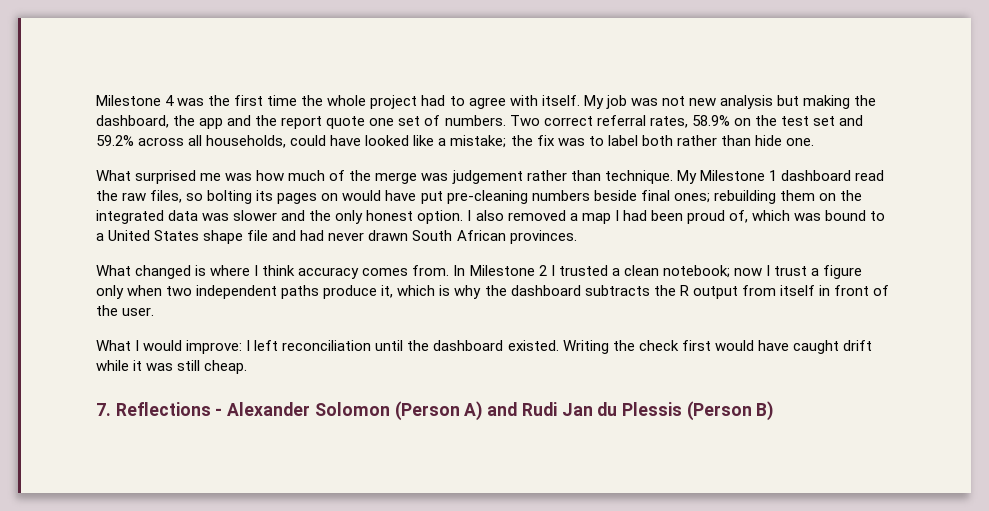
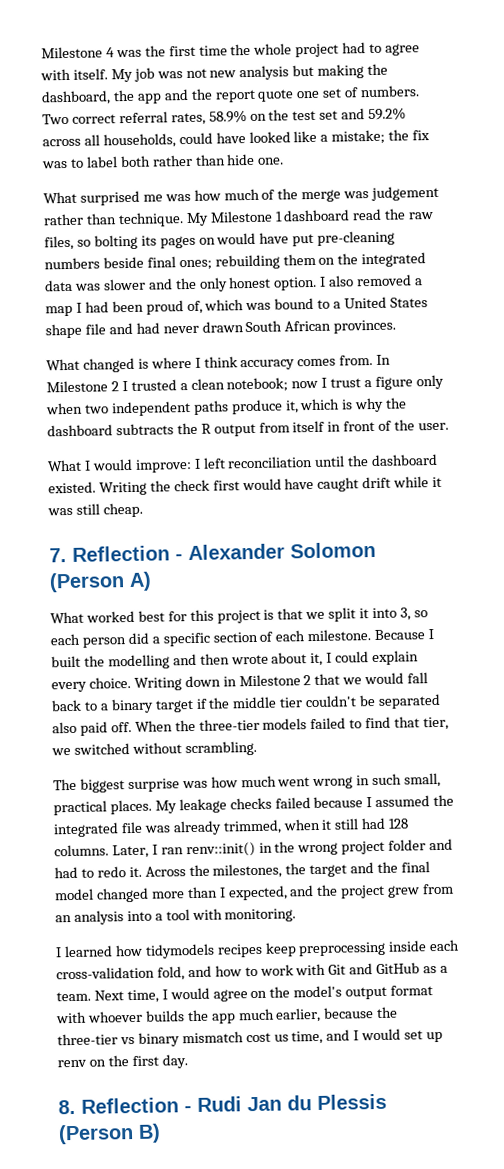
- 7. Reflections - Alexander Solomon (Person A) and Rudi Jan du Plessis (Person B)
+ 7. Reflection - Alexander Solomon (Person A)
+ What worked best for this project is that we split it into 3, so each person did a specific section of each milestone. Because I built the modelling and then wrote about it, I could explain every choice. Writing down in Milestone 2 that we would fall back to a binary target if the middle tier couldn't be separated also paid off. When the three-tier models failed to find that tier, we switched without scrambling.
+ The biggest surprise was how much went wrong in such small, practical places. My leakage checks failed because I assumed the integrated file was already trimmed, when it still had 128 columns. Later, I ran renv::init() in the wrong project folder and had to redo it. Across the milestones, the target and the final model changed more than I expected, and the project grew from an analysis into a tool with monitoring.
+ I learned how tidymodels recipes keep preprocessing inside each cross-validation fold, and how to work with Git and GitHub as a team. Next time, I would agree on the model's output format with whoever builds the app much earlier, because the three-tier vs binary mismatch cost us time, and I would set up renv on the first day.
+ 8. Reflection - Rudi Jan du Plessis (Person B)

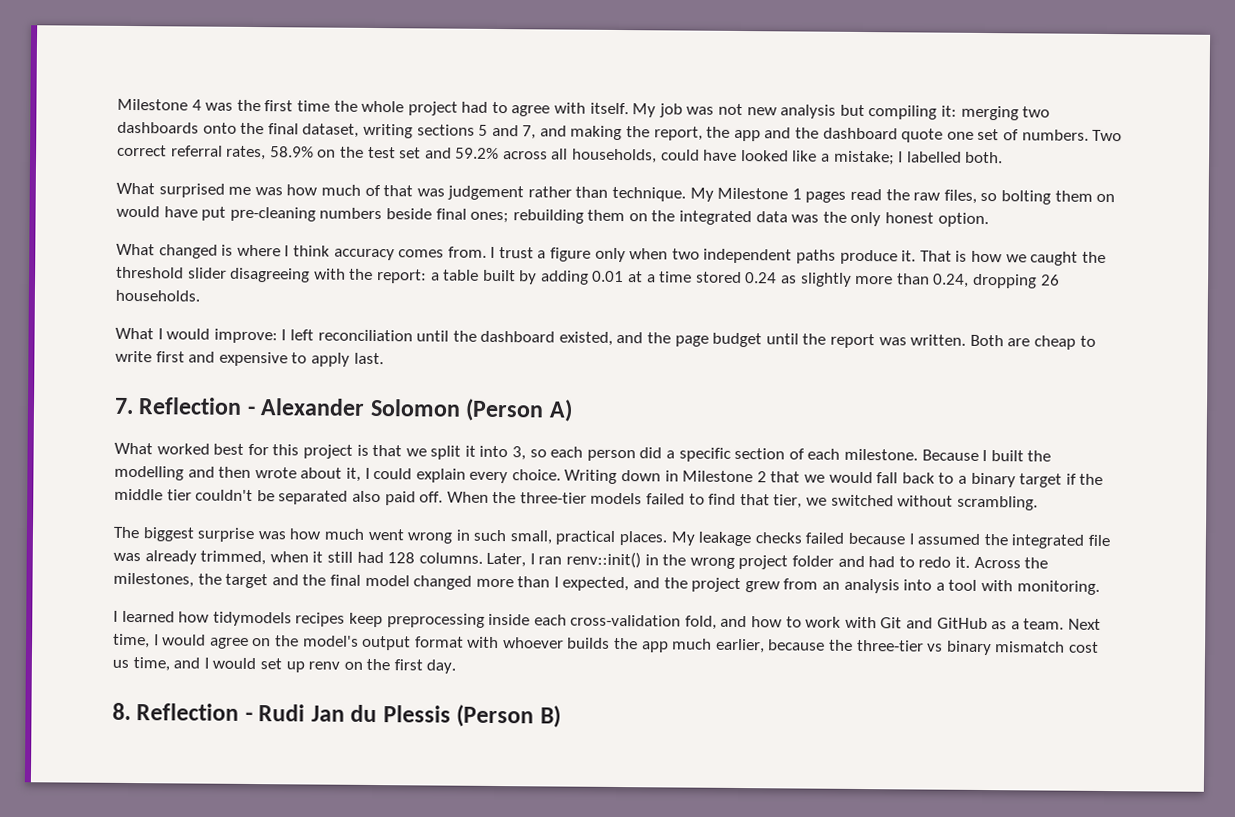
- My job was not new analysis but making the dashboard, the app and the report quote one set of numbers.
+ My job was not new analysis but compiling it: merging two dashboards onto the final dataset, writing sections 5 and 7, and making the report, the app and the dashboard quote one set of numbers.
- Two correct referral rates, 58.9% on the test set and 59.2% across all households, could have looked like a mistake; the fix was to label both rather than hide one.
+ Two correct referral rates, 58.9% on the test set and 59.2% across all households, could have looked like a mistake; I labelled both.
- What surprised me was how much of the merge was judgement rather than technique.
+ What surprised me was how much of that was judgement rather than technique.
- My Milestone 1 dashboard read the raw files, so bolting its pages on would have put pre-cleaning numbers beside final ones; rebuilding them on the integrated data was slower and the only honest option. I also removed a map I had been proud of, which was bound to a United States shape file and had never drawn South African provinces.
+ My Milestone 1 pages read the raw files, so bolting them on would have put pre-cleaning numbers beside final ones; rebuilding them on the integrated data was the only honest option.
- In Milestone 2 I trusted a clean notebook; now I trust a figure only when two independent paths produce it, which is why the dashboard subtracts the R output from itself in front of the user.
+ I trust a figure only when two independent paths produce it. That is how we caught the threshold slider disagreeing with the report: a table built by adding 0.01 at a time stored 0.24 as slightly more than 0.24, dropping 26 households.
- What I would improve: I left reconciliation until the dashboard existed. Writing the check first would have caught drift while it was still cheap.
+ What I would improve: I left reconciliation until the dashboard existed, and the page budget until the report was written. Both are cheap to write first and expensive to apply last.

